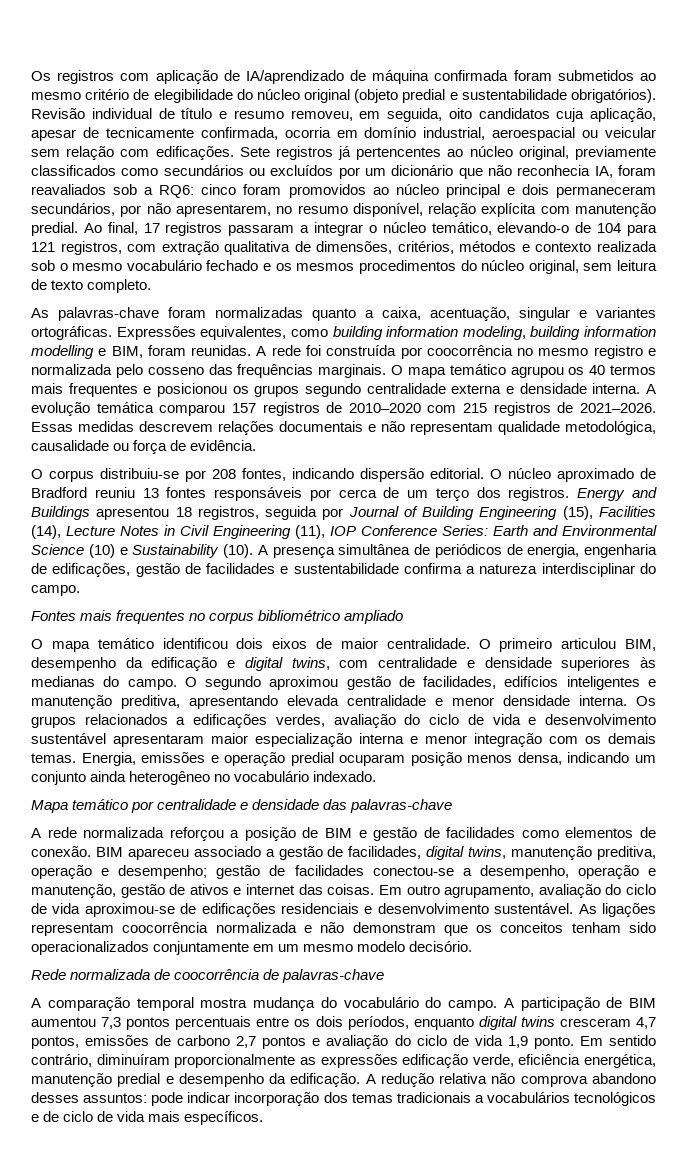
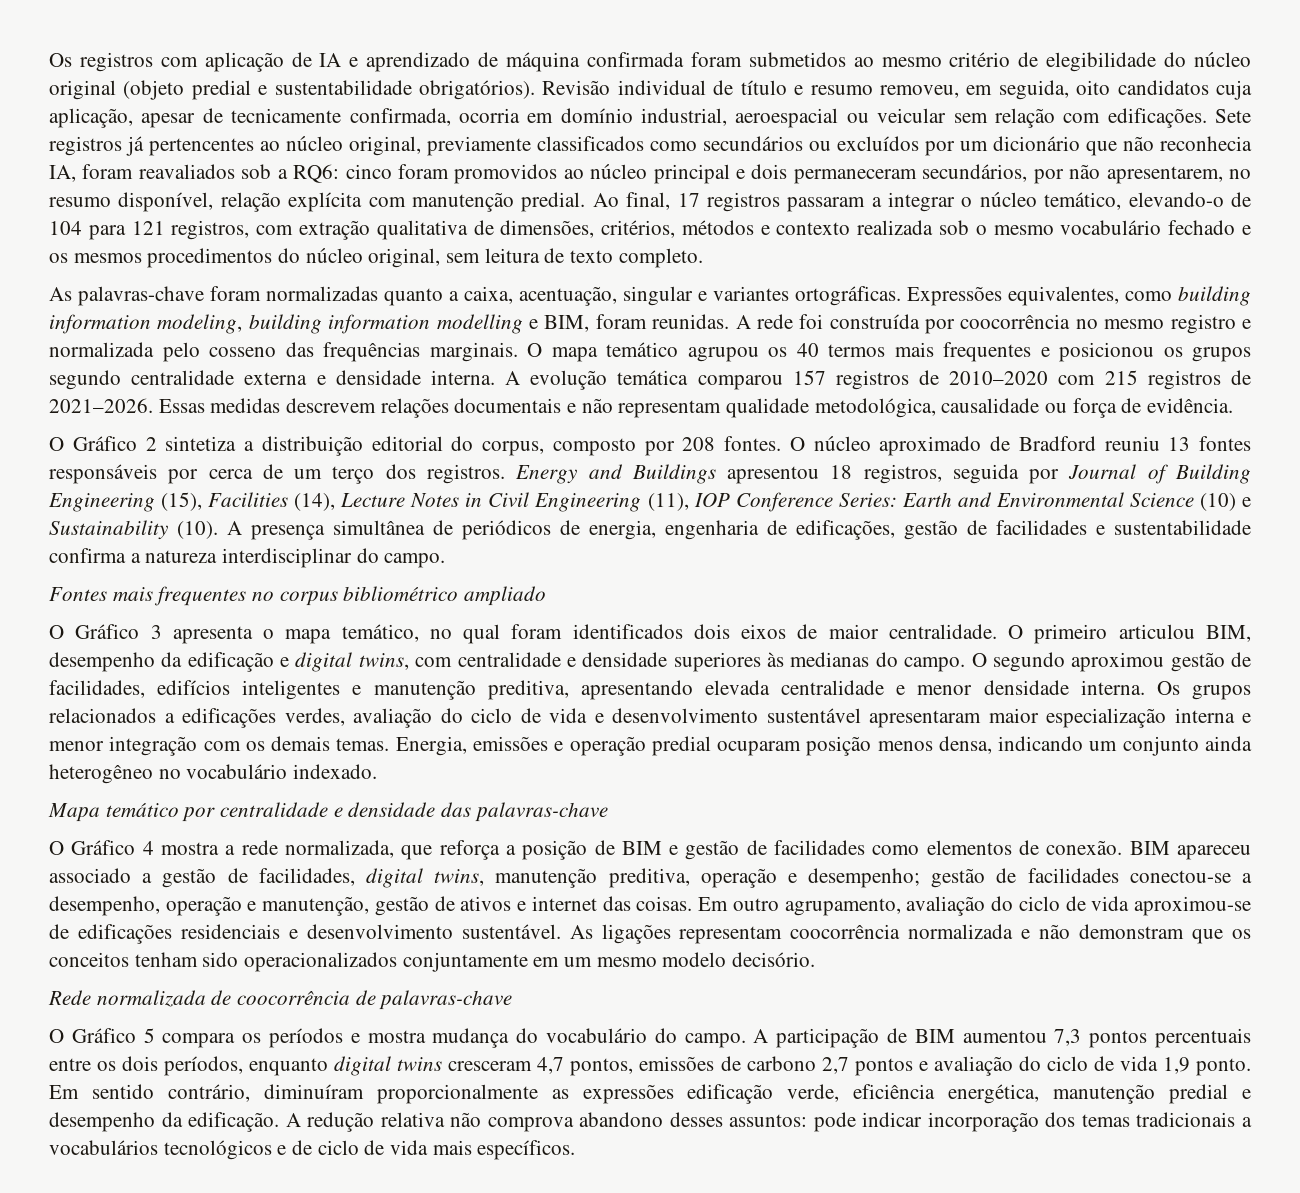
- Os registros com aplicação de IA/aprendizado de máquina confirmada foram submetidos ao mesmo critério de elegibilidade do núcleo original (objeto predial e sustentabilidade obrigatórios).
+ Os registros com aplicação de IA e aprendizado de máquina confirmada foram submetidos ao mesmo critério de elegibilidade do núcleo original (objeto predial e sustentabilidade obrigatórios).
- O corpus distribuiu-se por 208 fontes, indicando dispersão editorial.
+ O Gráfico 2 sintetiza a distribuição editorial do corpus, composto por 208 fontes.
- O mapa temático identificou dois eixos de maior centralidade.
+ O Gráfico 3 apresenta o mapa temático, no qual foram identificados dois eixos de maior centralidade.
- A rede normalizada reforçou a posição de BIM e gestão de facilidades como elementos de conexão.
+ O Gráfico 4 mostra a rede normalizada, que reforça a posição de BIM e gestão de facilidades como elementos de conexão.
- A comparação temporal mostra mudança do vocabulário do campo.
+ O Gráfico 5 compara os períodos e mostra mudança do vocabulário do campo.

